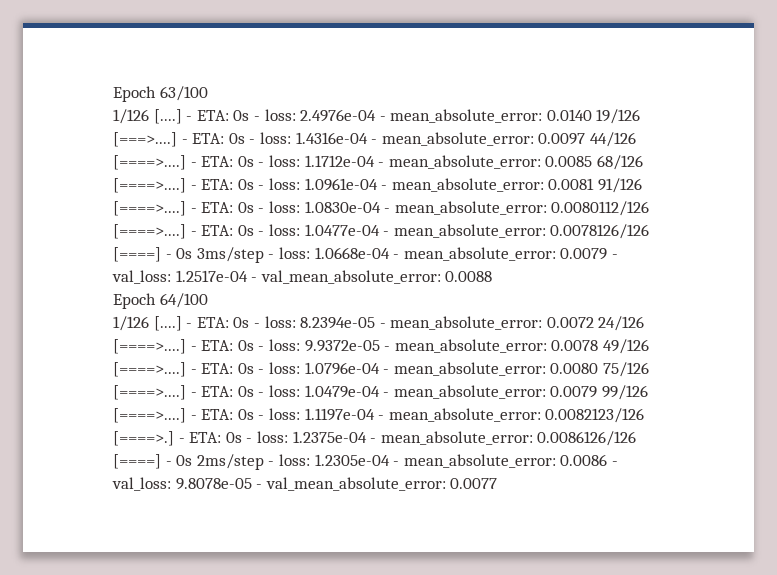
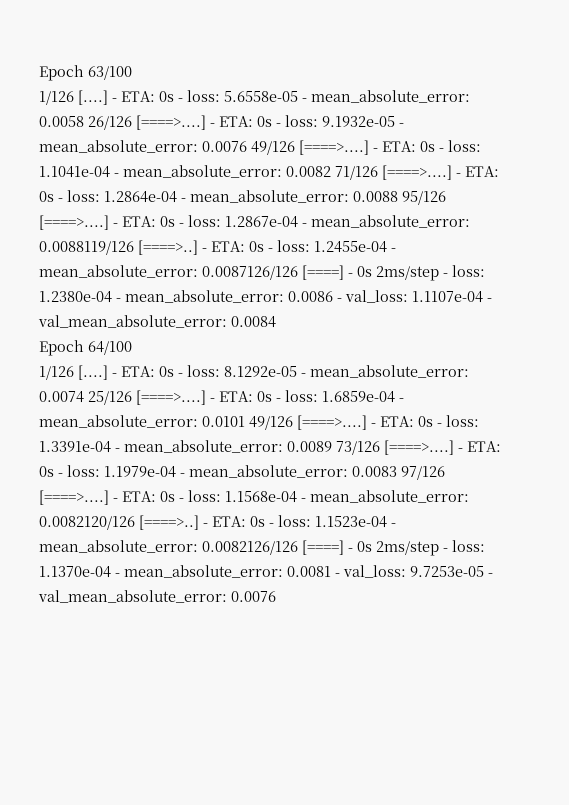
- - ETA: 0s - loss: 2.4976e-04 - mean_absolute_error: 0.0140 19/126 [===>....] - ETA: 0s - loss: 1.4316e-04 - mean_absolute_error: 0.0097 44/126 [====>....] - ETA: 0s - loss: 1.1712e-04 - mean_absolute_error: 0.0085 68/126 [====>....] - ETA: 0s - loss: 1.0961e-04 - mean_absolute_error: 0.0081 91/126 [====>....] - ETA: 0s - loss: 1.0830e-04 - mean_absolute_error: 0.0080112/126 [====>....] - ETA: 0s - loss: 1.0477e-04 - mean_absolute_error: 0.0078126/126 [====] - 0s 3ms/step - loss: 1.0668e-04 - mean_absolute_error: 0.0079 - val_loss: 1.2517e-04 - val_mean_absolute_error: 0.0088
+ - ETA: 0s - loss: 5.6558e-05 - mean_absolute_error: 0.0058 26/126 [====>....] - ETA: 0s - loss: 9.1932e-05 - mean_absolute_error: 0.0076 49/126 [====>....] - ETA: 0s - loss: 1.1041e-04 - mean_absolute_error: 0.0082 71/126 [====>....] - ETA: 0s - loss: 1.2864e-04 - mean_absolute_error: 0.0088 95/126 [====>....] - ETA: 0s - loss: 1.2867e-04 - mean_absolute_error: 0.0088119/126 [====>..] - ETA: 0s - loss: 1.2455e-04 - mean_absolute_error: 0.0087126/126 [====] - 0s 2ms/step - loss: 1.2380e-04 - mean_absolute_error: 0.0086 - val_loss: 1.1107e-04 - val_mean_absolute_error: 0.0084
- - ETA: 0s - loss: 8.2394e-05 - mean_absolute_error: 0.0072 24/126 [====>....] - ETA: 0s - loss: 9.9372e-05 - mean_absolute_error: 0.0078 49/126 [====>....] - ETA: 0s - loss: 1.0796e-04 - mean_absolute_error: 0.0080 75/126 [====>....] - ETA: 0s - loss: 1.0479e-04 - mean_absolute_error: 0.0079 99/126 [====>....] - ETA: 0s - loss: 1.1197e-04 - mean_absolute_error: 0.0082123/126 [====>.] - ETA: 0s - loss: 1.2375e-04 - mean_absolute_error: 0.0086126/126 [====] - 0s 2ms/step - loss: 1.2305e-04 - mean_absolute_error: 0.0086 - val_loss: 9.8078e-05 - val_mean_absolute_error: 0.0077
+ - ETA: 0s - loss: 8.1292e-05 - mean_absolute_error: 0.0074 25/126 [====>....] - ETA: 0s - loss: 1.6859e-04 - mean_absolute_error: 0.0101 49/126 [====>....] - ETA: 0s - loss: 1.3391e-04 - mean_absolute_error: 0.0089 73/126 [====>....] - ETA: 0s - loss: 1.1979e-04 - mean_absolute_error: 0.0083 97/126 [====>....] - ETA: 0s - loss: 1.1568e-04 - mean_absolute_error: 0.0082120/126 [====>..] - ETA: 0s - loss: 1.1523e-04 - mean_absolute_error: 0.0082126/126 [====] - 0s 2ms/step - loss: 1.1370e-04 - mean_absolute_error: 0.0081 - val_loss: 9.7253e-05 - val_mean_absolute_error: 0.0076

